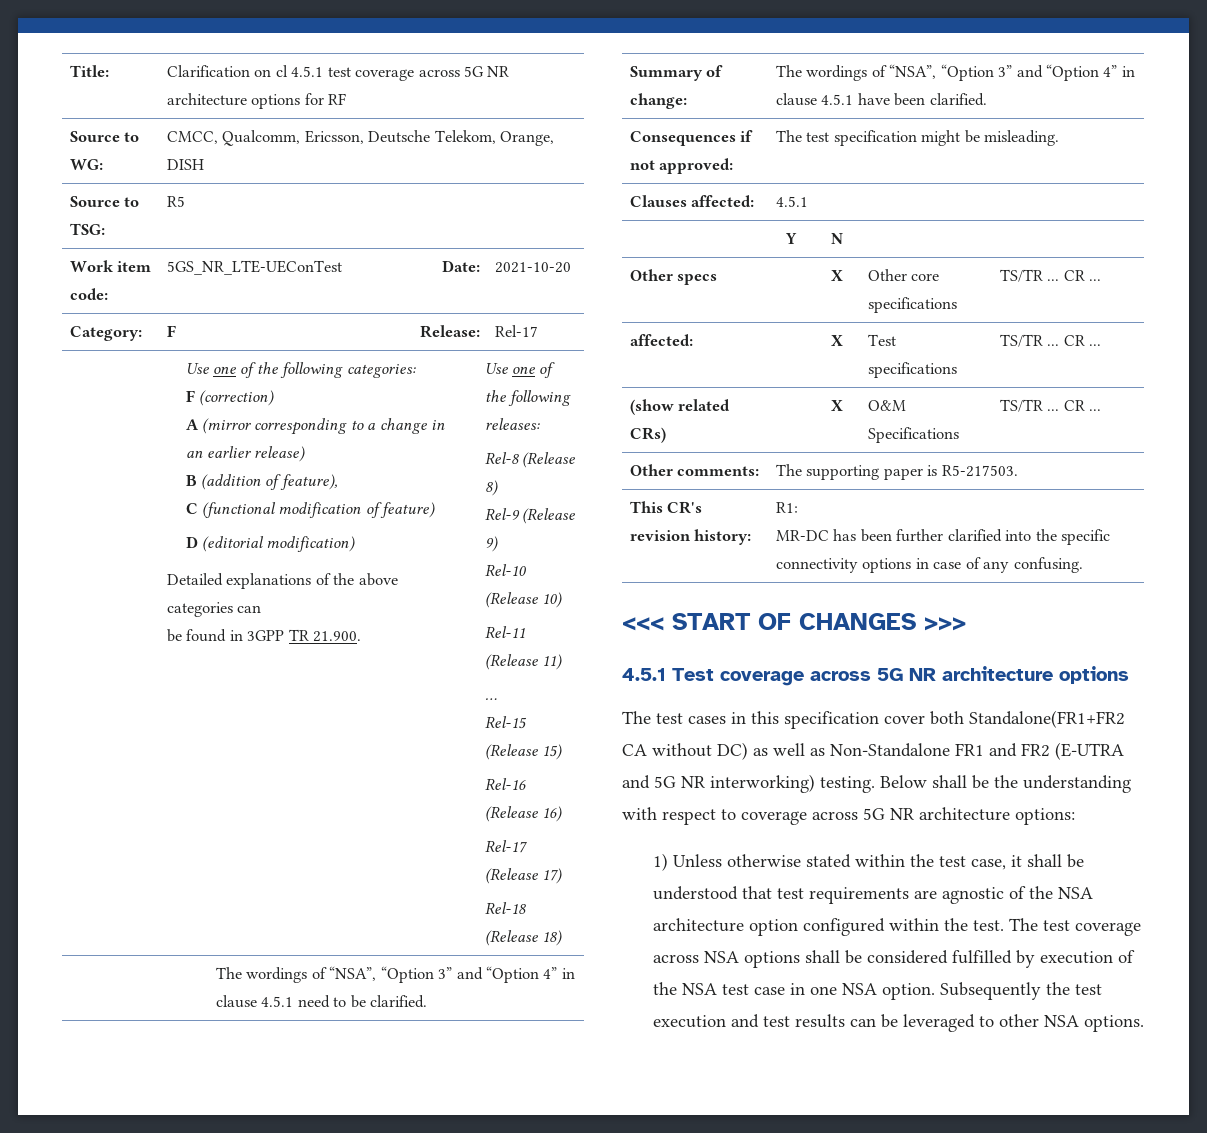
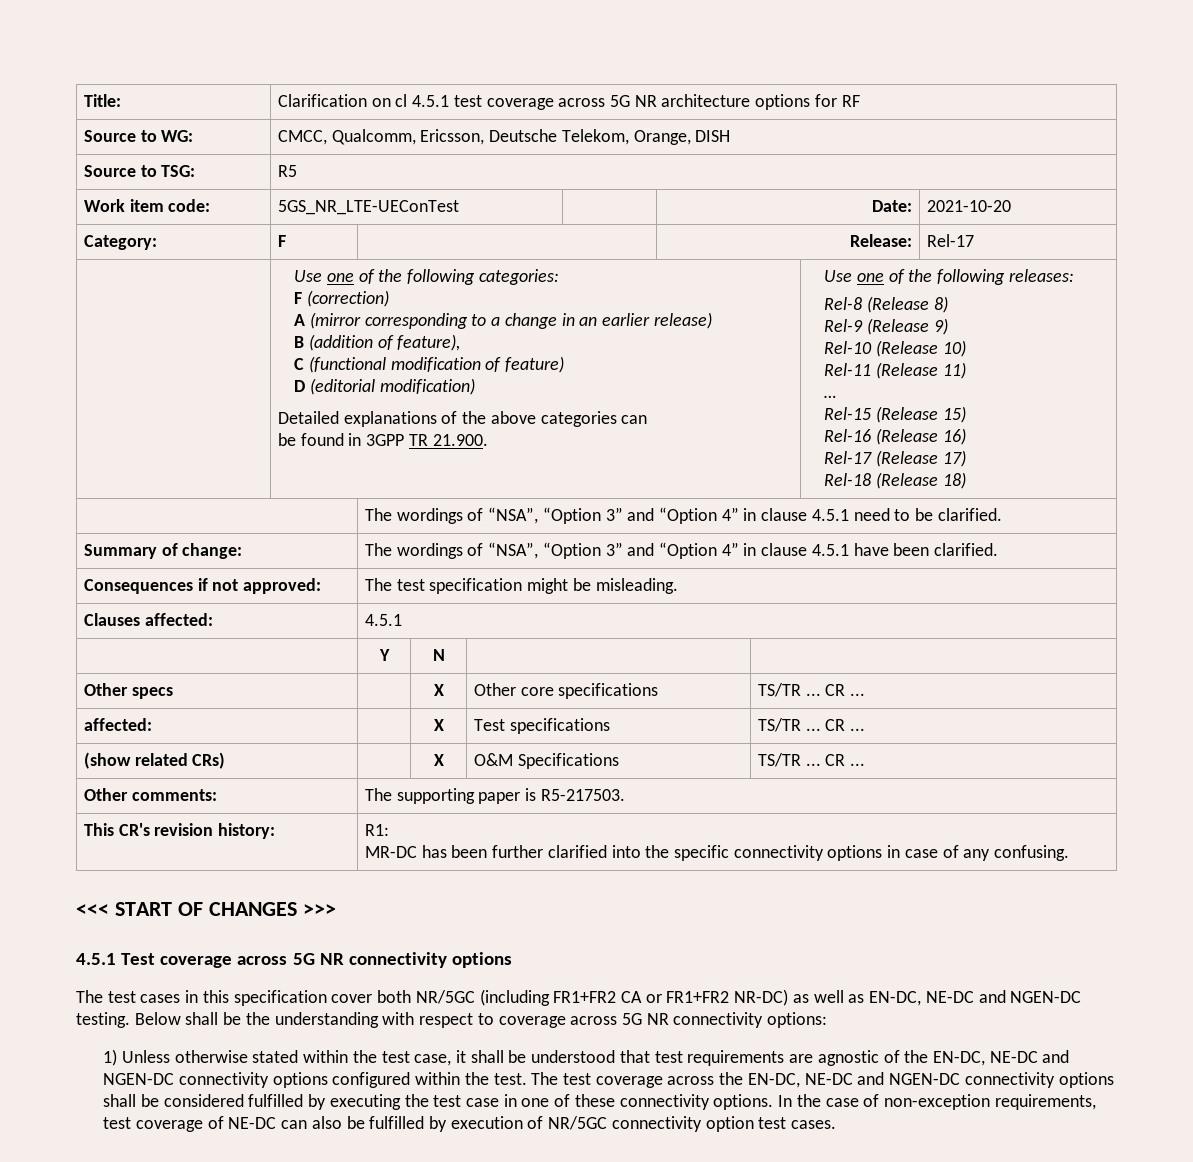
- 4.5.1 Test coverage across 5G NR architecture options
+ 4.5.1 Test coverage across 5G NR connectivity options
- The test cases in this specification cover both Standalone(FR1+FR2 CA without DC) as well as Non-Standalone FR1 and FR2 (E-UTRA and 5G NR interworking) testing.
+ The test cases in this specification cover both NR/5GC (including FR1+FR2 CA or FR1+FR2 NR-DC) as well as EN-DC, NE-DC and NGEN-DC testing.
- Below shall be the understanding with respect to coverage across 5G NR architecture options:
+ Below shall be the understanding with respect to coverage across 5G NR connectivity options:
- 1) Unless otherwise stated within the test case, it shall be understood that test requirements are agnostic of the NSA architecture option configured within the test.
+ 1) Unless otherwise stated within the test case, it shall be understood that test requirements are agnostic of the EN-DC, NE-DC and NGEN-DC connectivity options configured within the test.
- The test coverage across NSA options shall be considered fulfilled by execution of the NSA test case in one NSA option. Subsequently the test execution and test results can be leveraged to other NSA options.
+ The test coverage across the EN-DC, NE-DC and NGEN-DC connectivity options shall be considered fulfilled by executing the test case in one of these connectivity options. In the case of non-exception requirements, test coverage of NE-DC can also be fulfilled by execution of NR/5GC connectivity option test cases.

